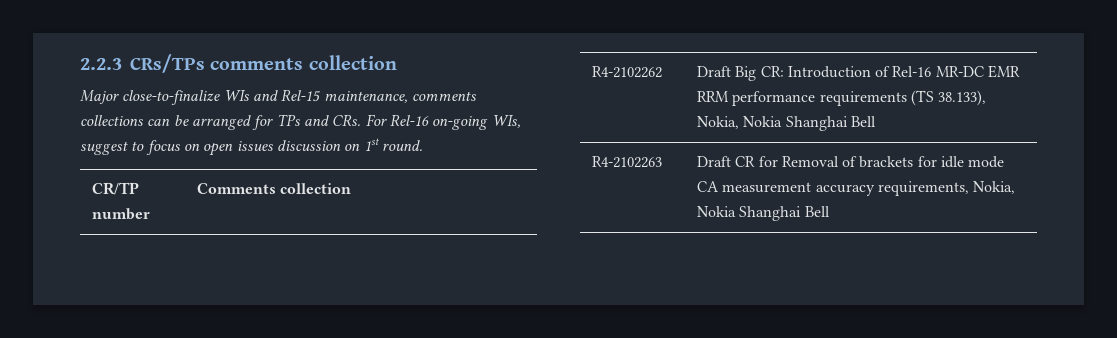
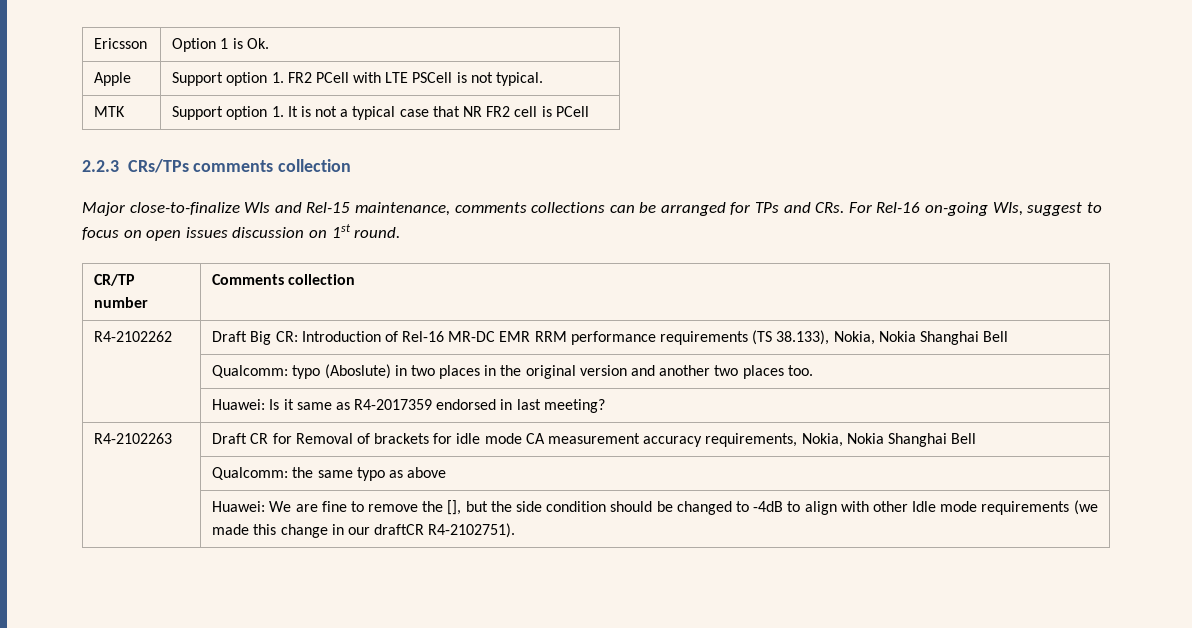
+ Ericsson | Option 1 is Ok.
+ Apple | Support option 1. FR2 PCell with LTE PSCell is not typical.
+ MTK | Support option 1. It is not a typical case that NR FR2 cell is PCell
+ | Qualcomm: typo (Aboslute) in two places in the original version and another two places too.
+ | Huawei: Is it same as R4-2017359 endorsed in last meeting?
+ | Qualcomm: the same typo as above
+ | Huawei: We are fine to remove the [], but the side condition should be changed to -4dB to align with other Idle mode requirements (we made this change in our draftCR R4-2102751).

